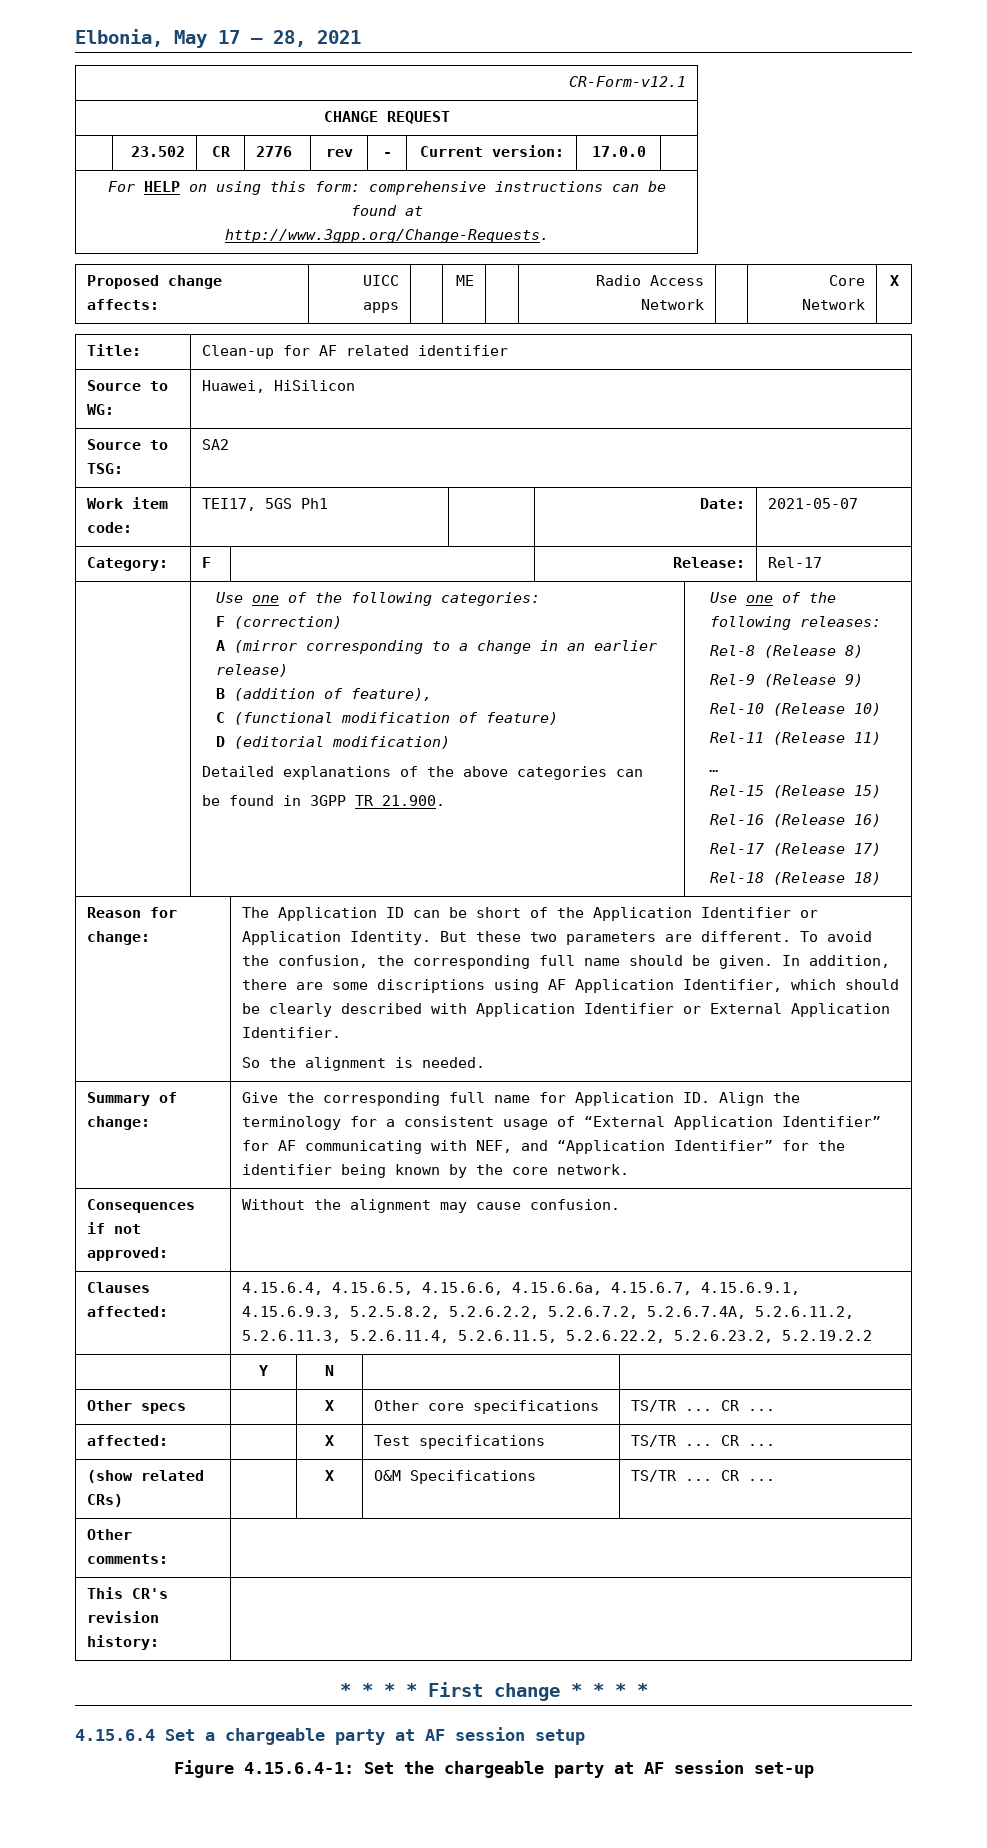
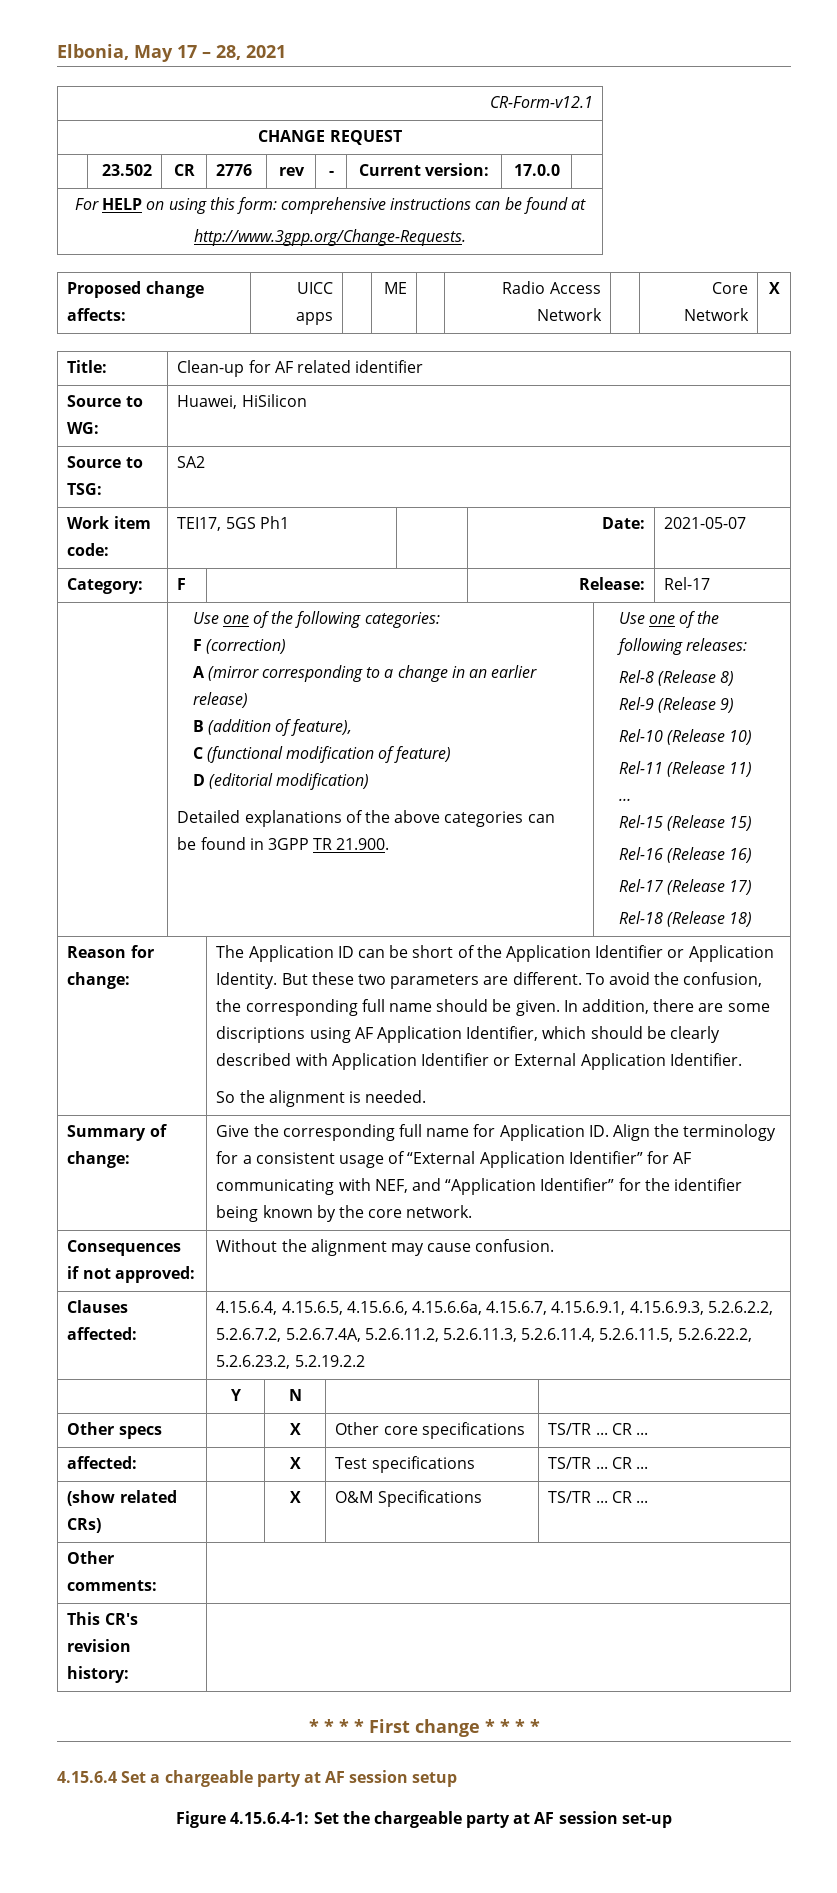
- Clauses affected: | 4.15.6.4, 4.15.6.5, 4.15.6.6, 4.15.6.6a, 4.15.6.7, 4.15.6.9.1, 4.15.6.9.3, 5.2.5.8.2, 5.2.6.2.2, 5.2.6.7.2, 5.2.6.7.4A, 5.2.6.11.2, 5.2.6.11.3, 5.2.6.11.4, 5.2.6.11.5, 5.2.6.22.2, 5.2.6.23.2, 5.2.19.2.2
+ Clauses affected: | 4.15.6.4, 4.15.6.5, 4.15.6.6, 4.15.6.6a, 4.15.6.7, 4.15.6.9.1, 4.15.6.9.3, 5.2.6.2.2, 5.2.6.7.2, 5.2.6.7.4A, 5.2.6.11.2, 5.2.6.11.3, 5.2.6.11.4, 5.2.6.11.5, 5.2.6.22.2, 5.2.6.23.2, 5.2.19.2.2

